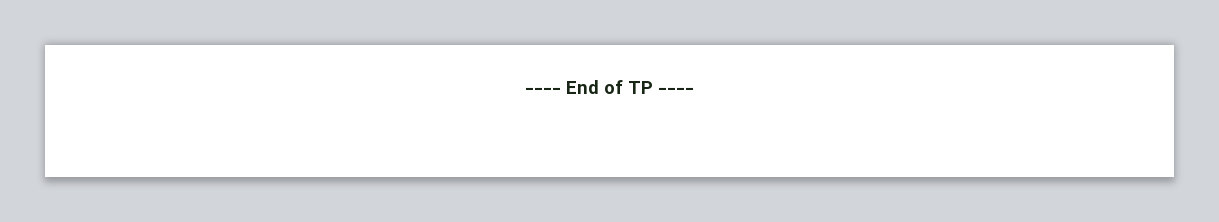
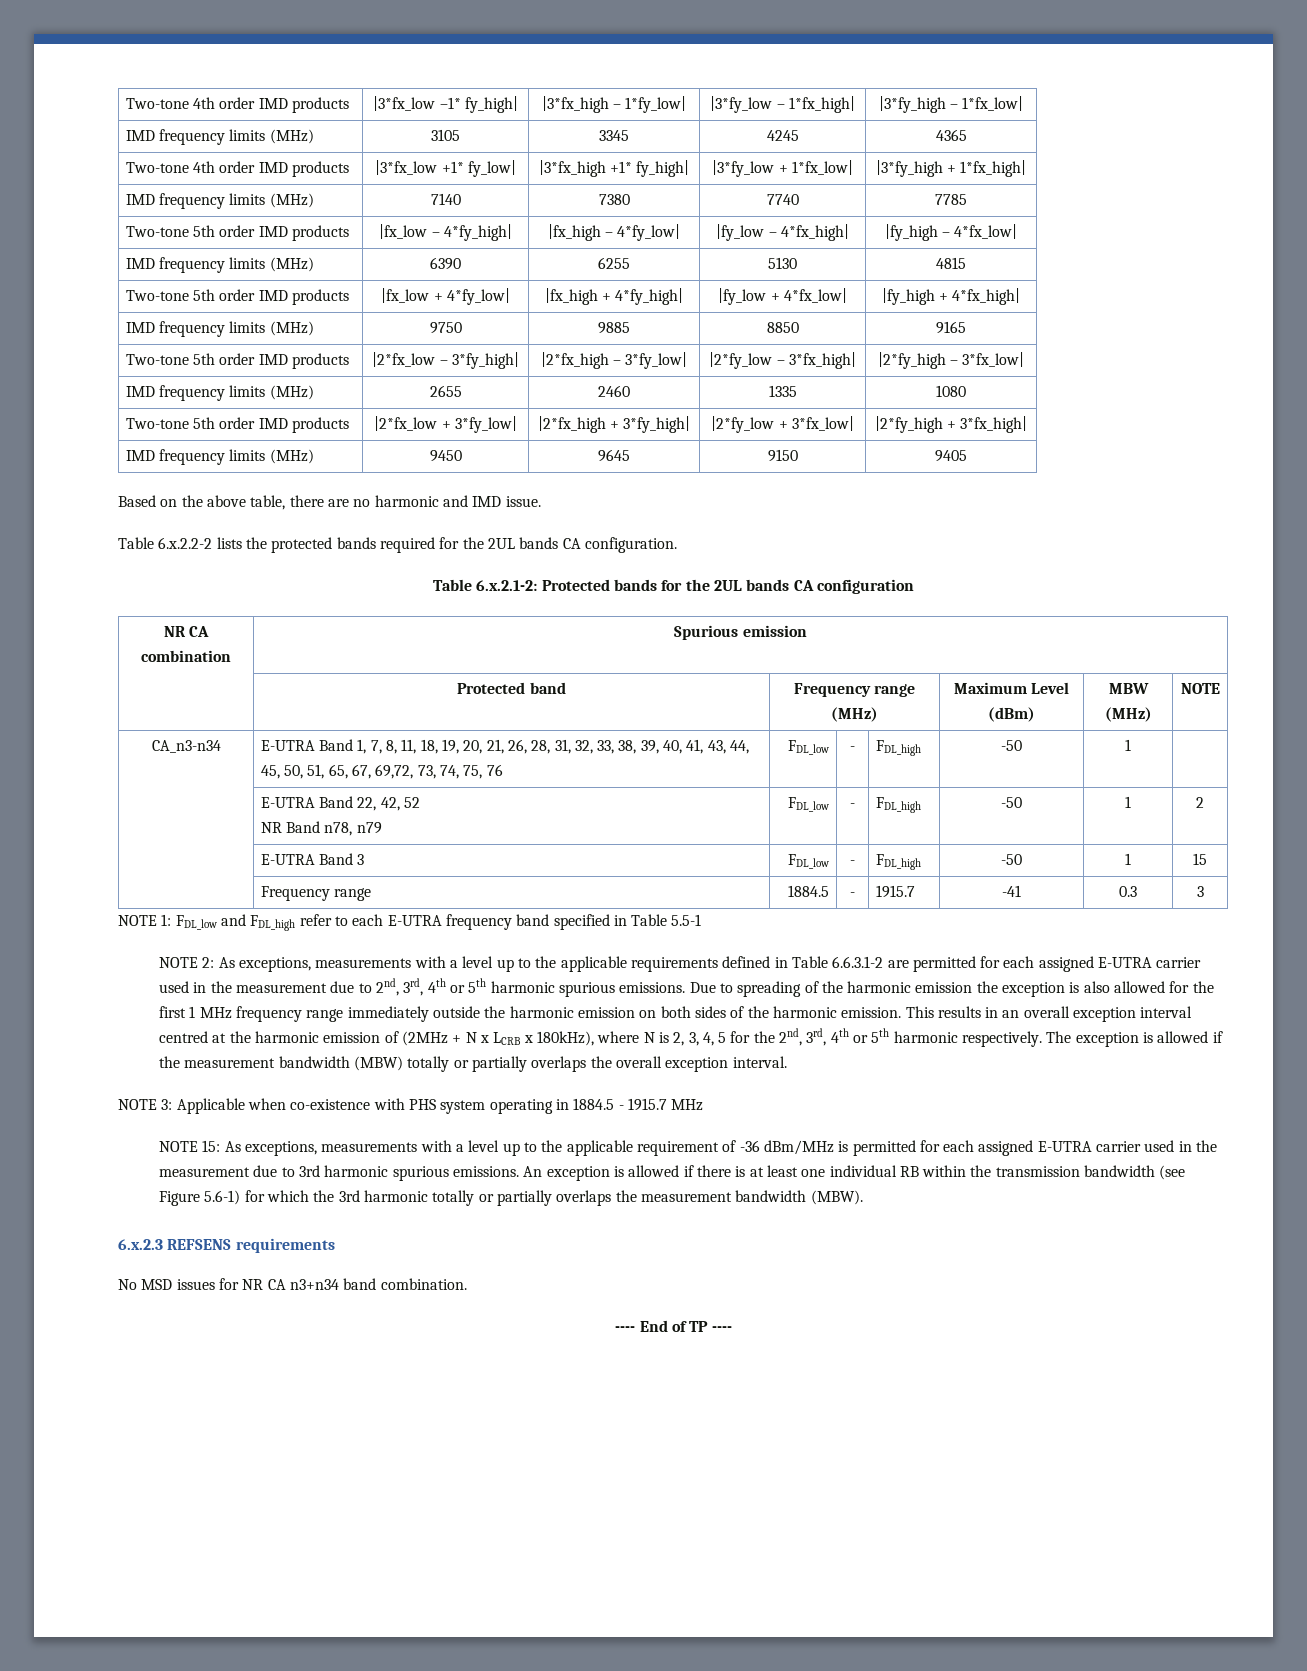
+ Two-tone 4th order IMD products | |3*fx_low –1* fy_high| | |3*fx_high – 1*fy_low| | |3*fy_low – 1*fx_high| | |3*fy_high – 1*fx_low|
+ IMD frequency limits (MHz) | 3105 | 3345 | 4245 | 4365
+ Two-tone 4th order IMD products | |3*fx_low +1* fy_low| | |3*fx_high +1* fy_high| | |3*fy_low + 1*fx_low| | |3*fy_high + 1*fx_high|
+ IMD frequency limits (MHz) | 7140 | 7380 | 7740 | 7785
+ Two-tone 5th order IMD products | |fx_low – 4*fy_high| | |fx_high – 4*fy_low| | |fy_low – 4*fx_high| | |fy_high – 4*fx_low|
+ IMD frequency limits (MHz) | 6390 | 6255 | 5130 | 4815
+ Two-tone 5th order IMD products | |fx_low + 4*fy_low| | |fx_high + 4*fy_high| | |fy_low + 4*fx_low| | |fy_high + 4*fx_high|
+ IMD frequency limits (MHz) | 9750 | 9885 | 8850 | 9165
+ Two-tone 5th order IMD products | |2*fx_low – 3*fy_high| | |2*fx_high – 3*fy_low| | |2*fy_low – 3*fx_high| | |2*fy_high – 3*fx_low|
+ IMD frequency limits (MHz) | 2655 | 2460 | 1335 | 1080
+ Two-tone 5th order IMD products | |2*fx_low + 3*fy_low| | |2*fx_high + 3*fy_high| | |2*fy_low + 3*fx_low| | |2*fy_high + 3*fx_high|
+ IMD frequency limits (MHz) | 9450 | 9645 | 9150 | 9405
+ Based on the above table, there are no harmonic and IMD issue.
+ Table 6.x.2.2-2 lists the protected bands required for the 2UL bands CA configuration.
+ Table 6.x.2.1-2: Protected bands for the 2UL bands CA configuration
+ NR CA combination | Spurious emission
+ | Protected band | Frequency range (MHz) | Maximum Level (dBm) | MBW (MHz) | NOTE
+ CA_n3-n34 | E-UTRA Band 1, 7, 8, 11, 18, 19, 20, 21, 26, 28, 31, 32, 33, 38, 39, 40, 41, 43, 44, 45, 50, 51, 65, 67, 69,72, 73, 74, 75, 76 | FDL_low | - | FDL_high | -50 | 1 |
+ | E-UTRA Band 22, 42, 52
+ NR Band n78, n79 | FDL_low | - | FDL_high | -50 | 1 | 2
+ | E-UTRA Band 3 | FDL_low | - | FDL_high | -50 | 1 | 15
+ | Frequency range | 1884.5 | - | 1915.7 | -41 | 0.3 | 3
+ NOTE 1: FDL_low and FDL_high refer to each E-UTRA frequency band specified in Table 5.5-1
+ NOTE 2: As exceptions, measurements with a level up to the applicable requirements defined in Table 6.6.3.1-2 are permitted for each assigned E-UTRA carrier used in the measurement due to 2nd, 3rd, 4th or 5th harmonic spurious emissions. Due to spreading of the harmonic emission the exception is also allowed for the first 1 MHz frequency range immediately outside the harmonic emission on both sides of the harmonic emission. This results in an overall exception interval centred at the harmonic emission of (2MHz + N x LCRB x 180kHz), where N is 2, 3, 4, 5 for the 2nd, 3rd, 4th or 5th harmonic respectively. The exception is allowed if the measurement bandwidth (MBW) totally or partially overlaps the overall exception interval.
+ NOTE 3: Applicable when co-existence with PHS system operating in 1884.5 - 1915.7 MHz
+ NOTE 15: As exceptions, measurements with a level up to the applicable requirement of -36 dBm/MHz is permitted for each assigned E-UTRA carrier used in the measurement due to 3rd harmonic spurious emissions. An exception is allowed if there is at least one individual RB within the transmission bandwidth (see Figure 5.6-1) for which the 3rd harmonic totally or partially overlaps the measurement bandwidth (MBW).
+ 6.x.2.3 REFSENS requirements
+ No MSD issues for NR CA n3+n34 band combination.

